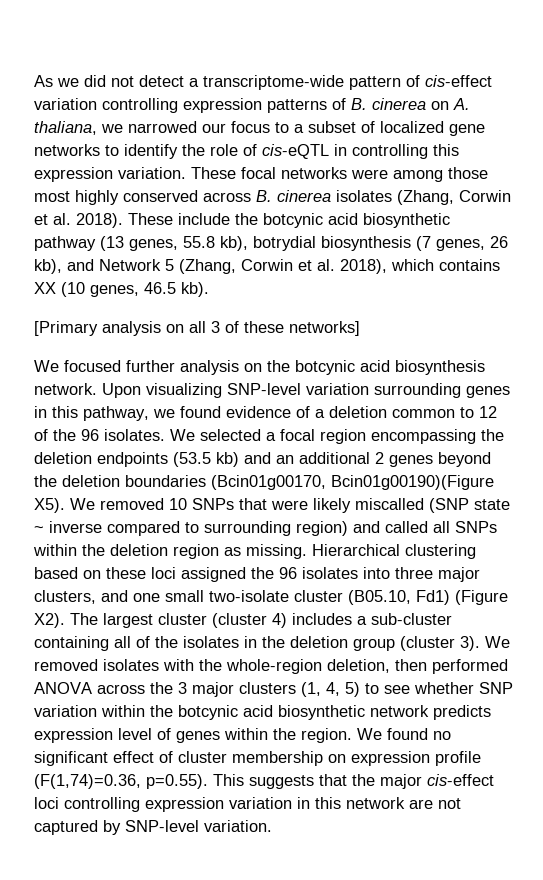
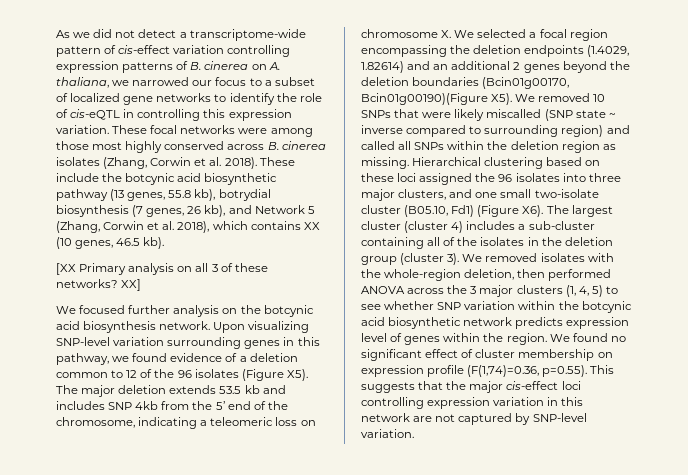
- [Primary analysis on all 3 of these networks]
+ [XX Primary analysis on all 3 of these networks? XX]
- Upon visualizing SNP-level variation surrounding genes in this pathway, we found evidence of a deletion common to 12 of the 96 isolates. We selected a focal region encompassing the deletion endpoints (53.5 kb) and an additional 2 genes beyond the deletion boundaries (Bcin01g00170, Bcin01g00190)(Figure X5). We removed 10 SNPs that were likely miscalled (SNP state ~ inverse compared to surrounding region) and called all SNPs within the deletion region as missing.
+ Upon visualizing SNP-level variation surrounding genes in this pathway, we found evidence of a deletion common to 12 of the 96 isolates (Figure X5). The major deletion extends 53.5 kb and includes SNP 4kb from the 5’ end of the chromosome, indicating a teleomeric loss on chromosome X. We selected a focal region encompassing the deletion endpoints (1.4029, 1.82614) and an additional 2 genes beyond the deletion boundaries (Bcin01g00170, Bcin01g00190)(Figure X5). We removed 10 SNPs that were likely miscalled (SNP state ~ inverse compared to surrounding region) and called all SNPs within the deletion region as missing.
- Hierarchical clustering based on these loci assigned the 96 isolates into three major clusters, and one small two-isolate cluster (B05.10, Fd1) (Figure X2). The largest cluster (cluster 4) includes a sub-cluster containing all of the isolates in the deletion group (cluster 3).
+ Hierarchical clustering based on these loci assigned the 96 isolates into three major clusters, and one small two-isolate cluster (B05.10, Fd1) (Figure X6). The largest cluster (cluster 4) includes a sub-cluster containing all of the isolates in the deletion group (cluster 3).

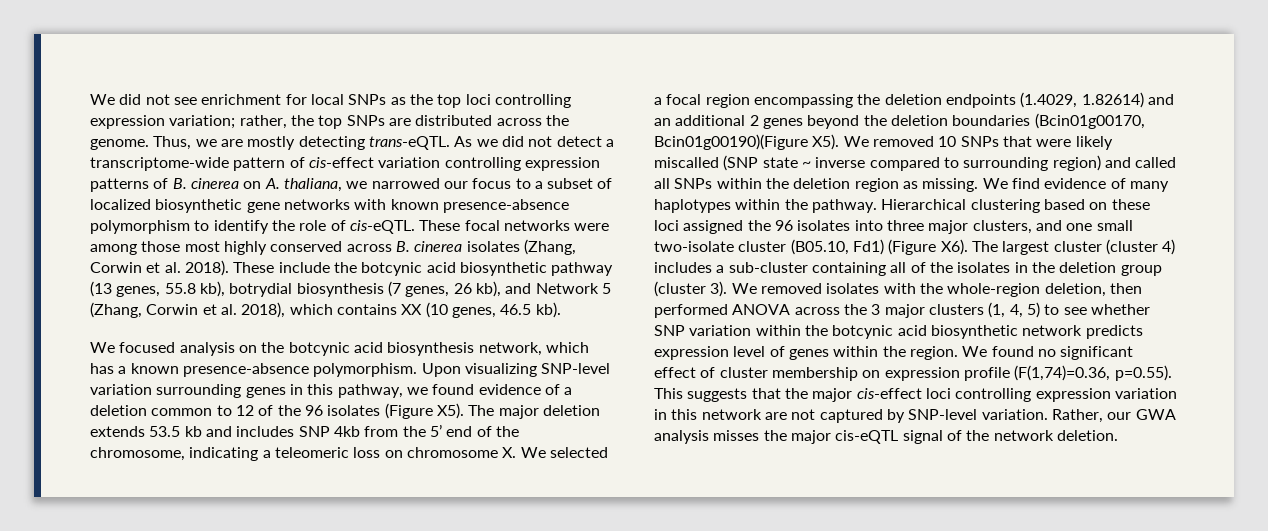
+ We did not see enrichment for local SNPs as the top loci controlling expression variation; rather, the top SNPs are distributed across the genome. Thus, we are mostly detecting trans-eQTL.
- As we did not detect a transcriptome-wide pattern of cis-effect variation controlling expression patterns of B. cinerea on A. thaliana, we narrowed our focus to a subset of localized gene networks to identify the role of cis-eQTL in controlling this expression variation.
+ As we did not detect a transcriptome-wide pattern of cis-effect variation controlling expression patterns of B. cinerea on A. thaliana, we narrowed our focus to a subset of localized biosynthetic gene networks with known presence-absence polymorphism to identify the role of cis-eQTL.
- [XX Primary analysis on all 3 of these networks? XX]
- We focused further analysis on the botcynic acid biosynthesis network.
+ We focused analysis on the botcynic acid biosynthesis network, which has a known presence-absence polymorphism.
+ We find evidence of many haplotypes within the pathway.
+ Rather, our GWA analysis misses the major cis-eQTL signal of the network deletion.

